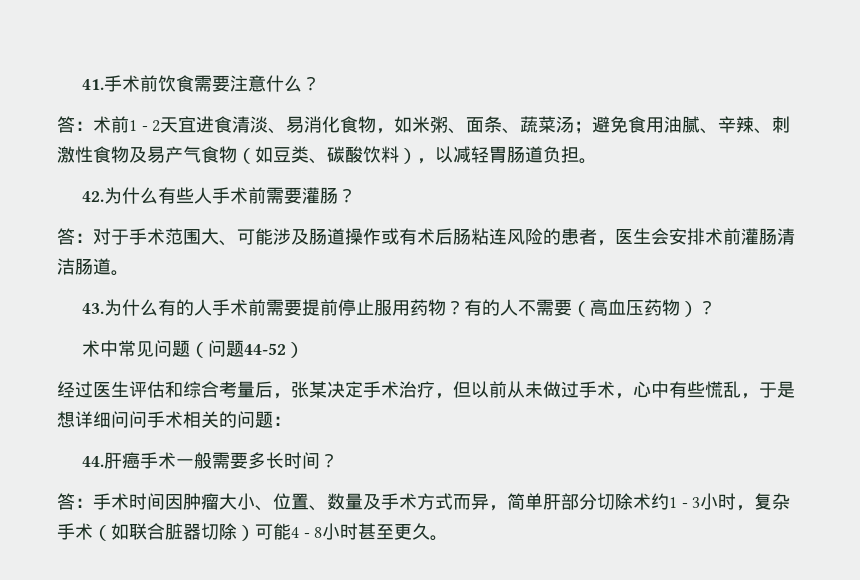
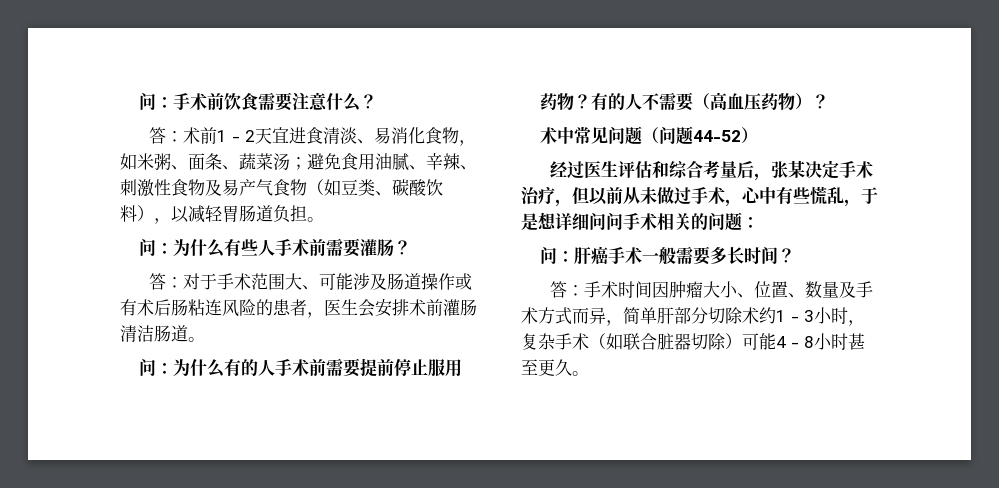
- 41.手术前饮食需要注意什么？
+ 问：手术前饮食需要注意什么？
- 42.为什么有些人手术前需要灌肠？
+ 问：为什么有些人手术前需要灌肠？
- 43.为什么有的人手术前需要提前停止服用药物？
+ 问：为什么有的人手术前需要提前停止服用药物？
- 44.肝癌手术一般需要多长时间？
+ 问：肝癌手术一般需要多长时间？

